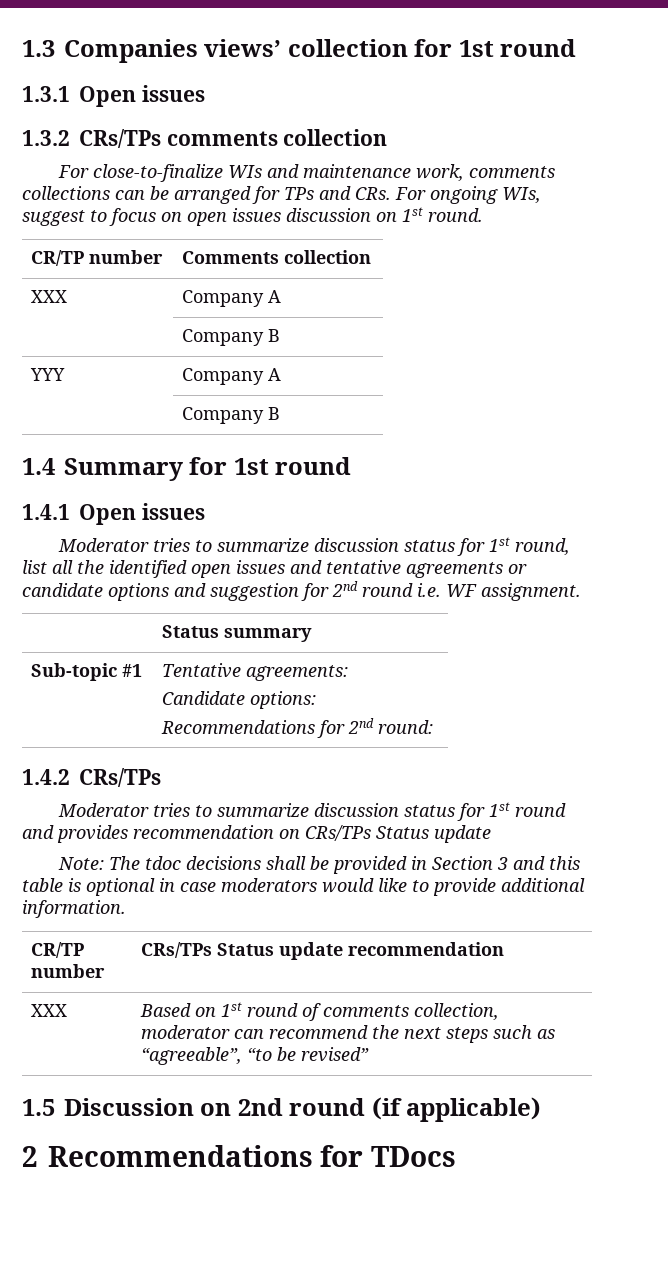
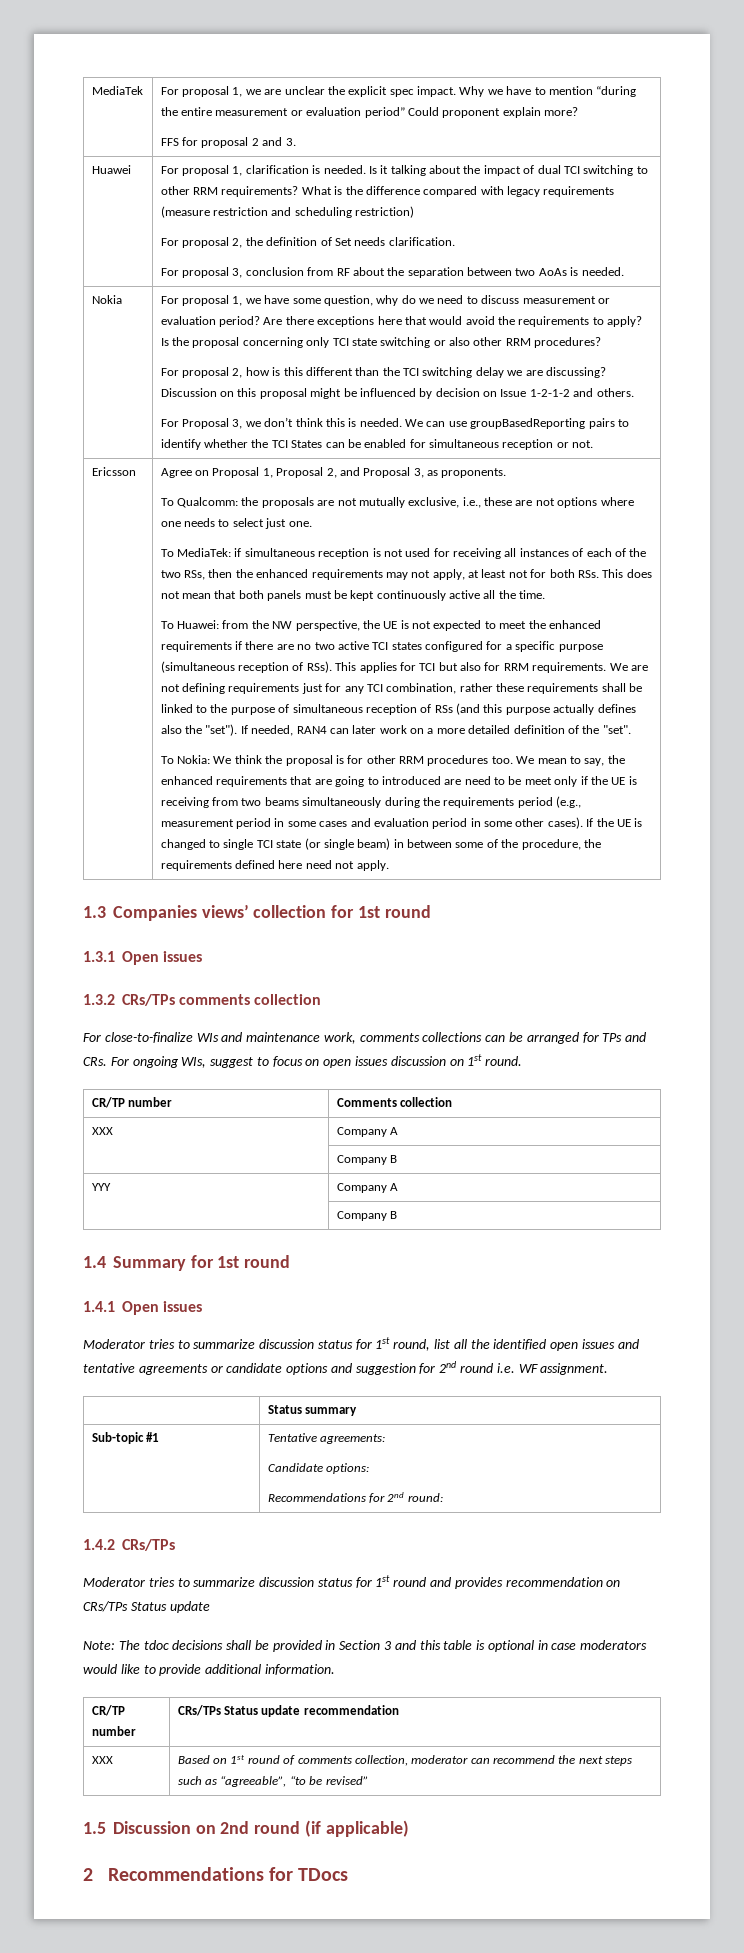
+ MediaTek | For proposal 1, we are unclear the explicit spec impact. Why we have to mention “during the entire measurement or evaluation period” Could proponent explain more?
+ FFS for proposal 2 and 3.
+ Huawei | For proposal 1, clarification is needed. Is it talking about the impact of dual TCI switching to other RRM requirements? What is the difference compared with legacy requirements (measure restriction and scheduling restriction)
+ For proposal 2, the definition of Set needs clarification.
+ For proposal 3, conclusion from RF about the separation between two AoAs is needed.
+ Nokia | For proposal 1, we have some question, why do we need to discuss measurement or evaluation period? Are there exceptions here that would avoid the requirements to apply? Is the proposal concerning only TCI state switching or also other RRM procedures?
+ For proposal 2, how is this different than the TCI switching delay we are discussing? Discussion on this proposal might be influenced by decision on Issue 1-2-1-2 and others.
+ For Proposal 3, we don’t think this is needed. We can use groupBasedReporting pairs to identify whether the TCI States can be enabled for simultaneous reception or not.
+ Ericsson | Agree on Proposal 1, Proposal 2, and Proposal 3, as proponents.
+ To Qualcomm: the proposals are not mutually exclusive, i.e., these are not options where one needs to select just one.
+ To MediaTek: if simultaneous reception is not used for receiving all instances of each of the two RSs, then the enhanced requirements may not apply, at least not for both RSs. This does not mean that both panels must be kept continuously active all the time.
+ To Huawei: from the NW perspective, the UE is not expected to meet the enhanced requirements if there are no two active TCI states configured for a specific purpose (simultaneous reception of RSs). This applies for TCI but also for RRM requirements. We are not defining requirements just for any TCI combination, rather these requirements shall be linked to the purpose of simultaneous reception of RSs (and this purpose actually defines also the "set"). If needed, RAN4 can later work on a more detailed definition of the "set".
+ To Nokia: We think the proposal is for other RRM procedures too. We mean to say, the enhanced requirements that are going to introduced are need to be meet only if the UE is receiving from two beams simultaneously during the requirements period (e.g., measurement period in some cases and evaluation period in some other cases). If the UE is changed to single TCI state (or single beam) in between some of the procedure, the requirements defined here need not apply.

